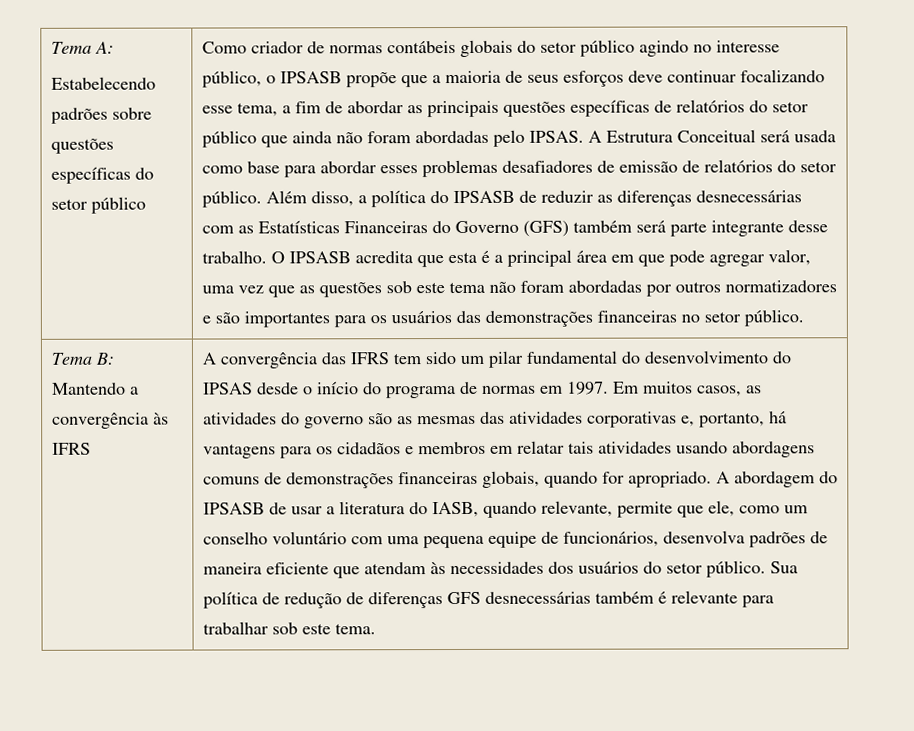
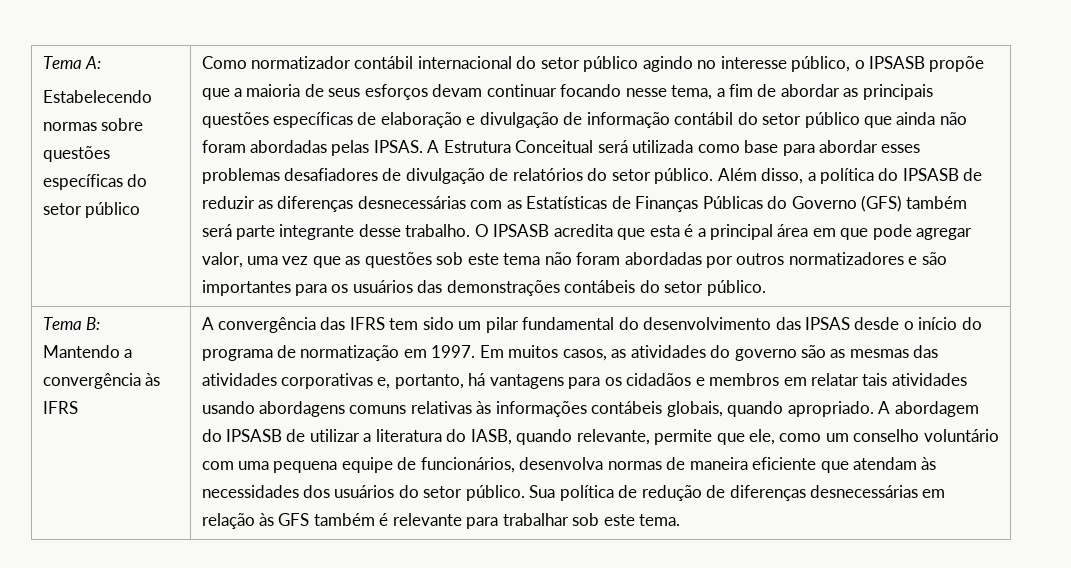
- Estabelecendo padrões sobre questões específicas do setor público
+ Estabelecendo normas sobre questões específicas do setor público
- Como criador de normas contábeis globais do setor público agindo no interesse público, o IPSASB propõe que a maioria de seus esforços deve continuar focalizando esse tema, a fim de abordar as principais questões específicas de relatórios do setor público que ainda não foram abordadas pelo IPSAS.
+ Como normatizador contábil internacional do setor público agindo no interesse público, o IPSASB propõe que a maioria de seus esforços devam continuar focando nesse tema, a fim de abordar as principais questões específicas de elaboração e divulgação de informação contábil do setor público que ainda não foram abordadas pelas IPSAS.
- A Estrutura Conceitual será usada como base para abordar esses problemas desafiadores de emissão de relatórios do setor público.
+ A Estrutura Conceitual será utilizada como base para abordar esses problemas desafiadores de divulgação de relatórios do setor público.
- Além disso, a política do IPSASB de reduzir as diferenças desnecessárias com as Estatísticas Financeiras do Governo (GFS) também será parte integrante desse trabalho.
+ Além disso, a política do IPSASB de reduzir as diferenças desnecessárias com as Estatísticas de Finanças Públicas do Governo (GFS) também será parte integrante desse trabalho.
- O IPSASB acredita que esta é a principal área em que pode agregar valor, uma vez que as questões sob este tema não foram abordadas por outros normatizadores e são importantes para os usuários das demonstrações financeiras no setor público.
+ O IPSASB acredita que esta é a principal área em que pode agregar valor, uma vez que as questões sob este tema não foram abordadas por outros normatizadores e são importantes para os usuários das demonstrações contábeis do setor público.
- A convergência das IFRS tem sido um pilar fundamental do desenvolvimento do IPSAS desde o início do programa de normas em 1997.
+ A convergência das IFRS tem sido um pilar fundamental do desenvolvimento das IPSAS desde o início do programa de normatização em 1997.
- Em muitos casos, as atividades do governo são as mesmas das atividades corporativas e, portanto, há vantagens para os cidadãos e membros em relatar tais atividades usando abordagens comuns de demonstrações financeiras globais, quando for apropriado.
+ Em muitos casos, as atividades do governo são as mesmas das atividades corporativas e, portanto, há vantagens para os cidadãos e membros em relatar tais atividades usando abordagens comuns relativas às informações contábeis globais, quando apropriado.
- A abordagem do IPSASB de usar a literatura do IASB, quando relevante, permite que ele, como um conselho voluntário com uma pequena equipe de funcionários, desenvolva padrões de maneira eficiente que atendam às necessidades dos usuários do setor público.
+ A abordagem do IPSASB de utilizar a literatura do IASB, quando relevante, permite que ele, como um conselho voluntário com uma pequena equipe de funcionários, desenvolva normas de maneira eficiente que atendam às necessidades dos usuários do setor público.
- Sua política de redução de diferenças GFS desnecessárias também é relevante para trabalhar sob este tema.
+ Sua política de redução de diferenças desnecessárias em relação às GFS também é relevante para trabalhar sob este tema.

